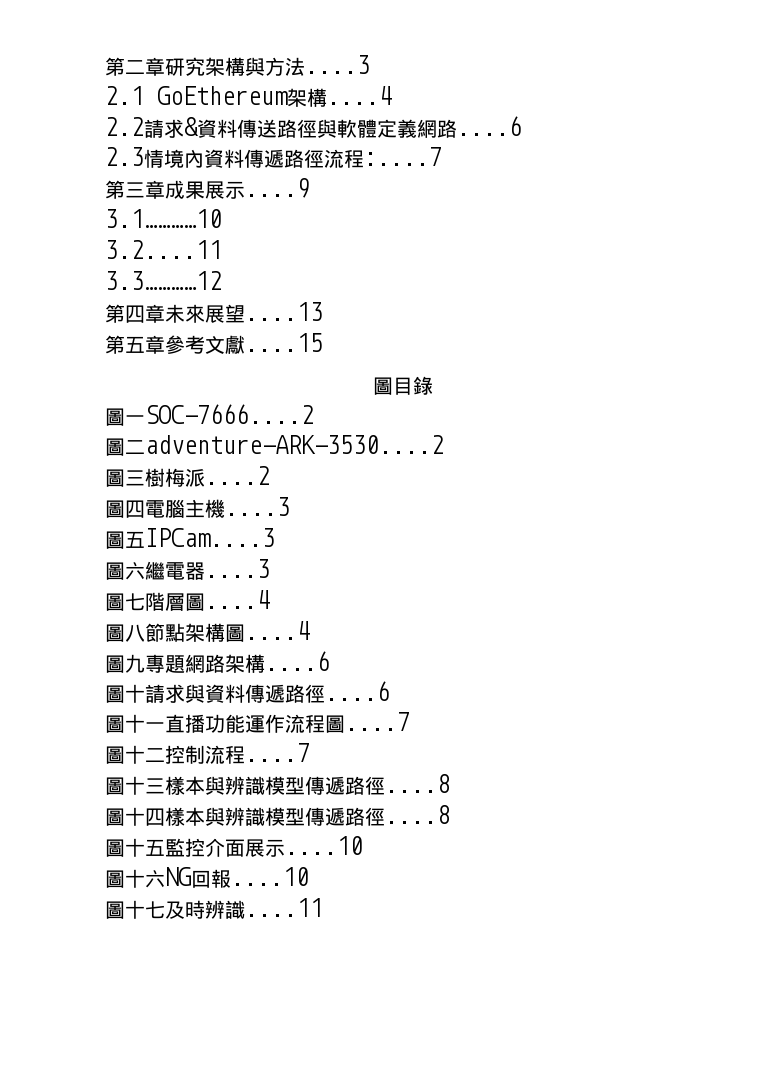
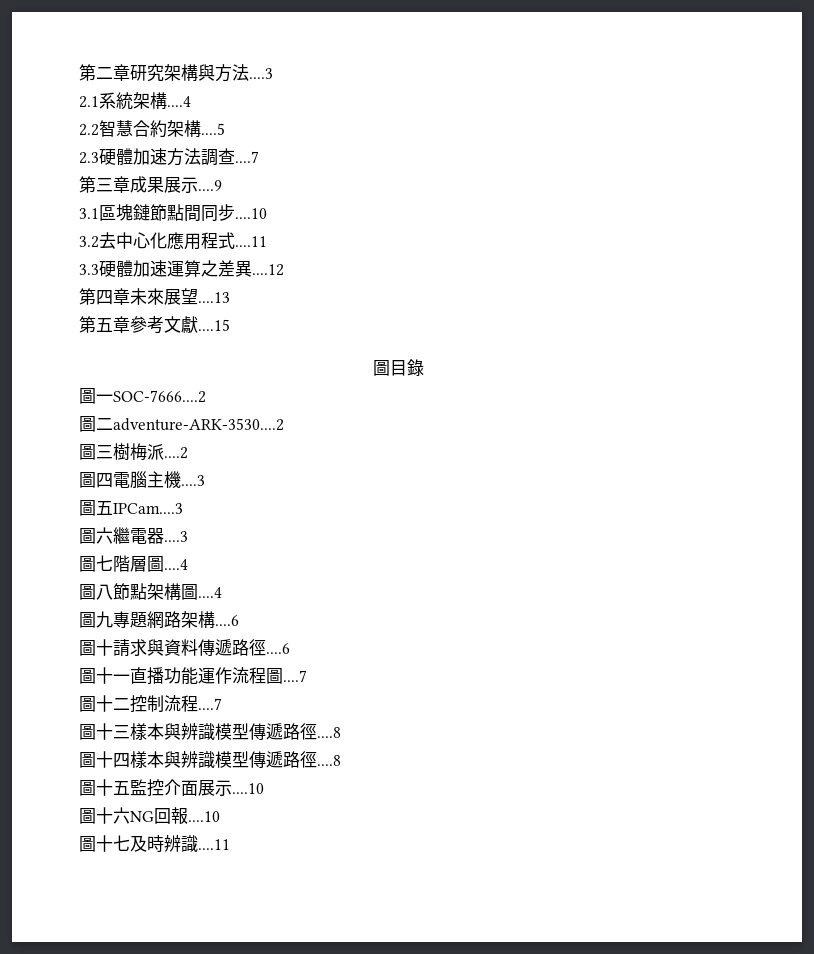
- 2.1 GoEthereum架構....4
+ 2.1系統架構....4
- 2.2請求&資料傳送路徑與軟體定義網路....6
- 2.3情境內資料傳遞路徑流程:....7
+ 2.2智慧合約架構....5
+ 2.3硬體加速方法調查....7
- 3.1…………10
- 3.2....11
- 3.3…………12
+ 3.1區塊鏈節點間同步....10
+ 3.2去中心化應用程式....11
+ 3.3硬體加速運算之差異....12

